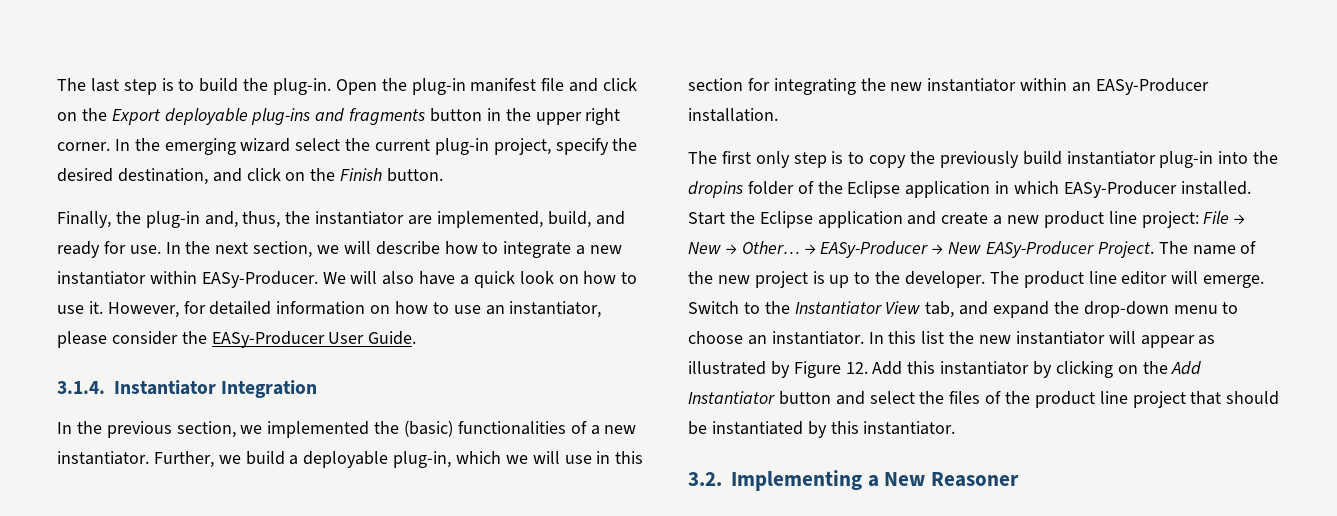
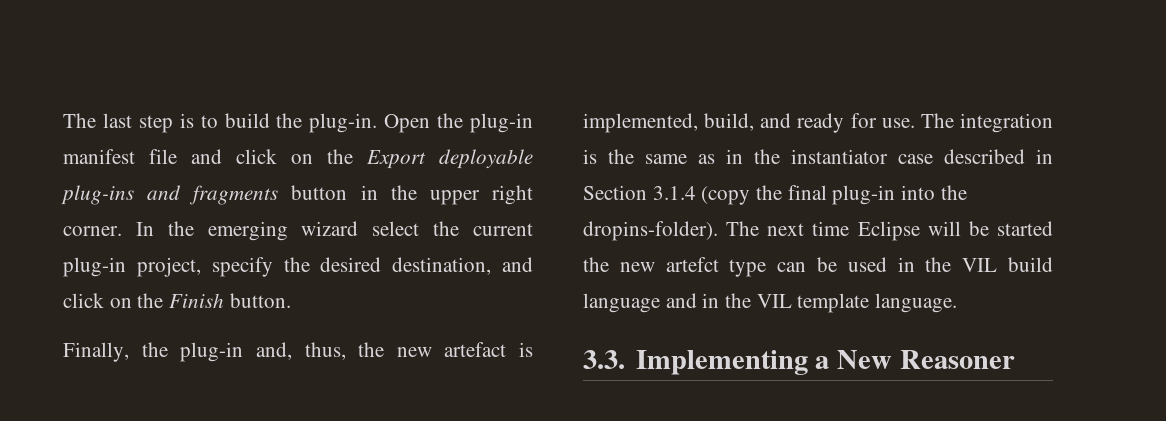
- Finally, the plug-in and, thus, the instantiator are implemented, build, and ready for use.
+ Finally, the plug-in and, thus, the new artefact is implemented, build, and ready for use.
- In the next section, we will describe how to integrate a new instantiator within EASy-Producer. We will also have a quick look on how to use it. However, for detailed information on how to use an instantiator, please consider the EASy-Producer User Guide.
- 3.1.4. Instantiator Integration
- In the previous section, we implemented the (basic) functionalities of a new instantiator. Further, we build a deployable plug-in, which we will use in this section for integrating the new instantiator within an EASy-Producer installation.
- The first only step is to copy the previously build instantiator plug-in into the dropins folder of the Eclipse application in which EASy-Producer installed. Start the Eclipse application and create a new product line project: File → New → Other… → EASy-Producer → New EASy-Producer Project. The name of the new project is up to the developer. The product line editor will emerge. Switch to the Instantiator View tab, and expand the drop-down menu to choose an instantiator. In this list the new instantiator will appear as illustrated by Figure 12. Add this instantiator by clicking on the Add Instantiator button and select the files of the product line project that should be instantiated by this instantiator.
- 3.2. Implementing a New Reasoner
+ The integration is the same as in the instantiator case described in Section 3.1.4 (copy the final plug-in into the dropins-folder). The next time Eclipse will be started the new artefct type can be used in the VIL build language and in the VIL template language.
+ 3.3. Implementing a New Reasoner

